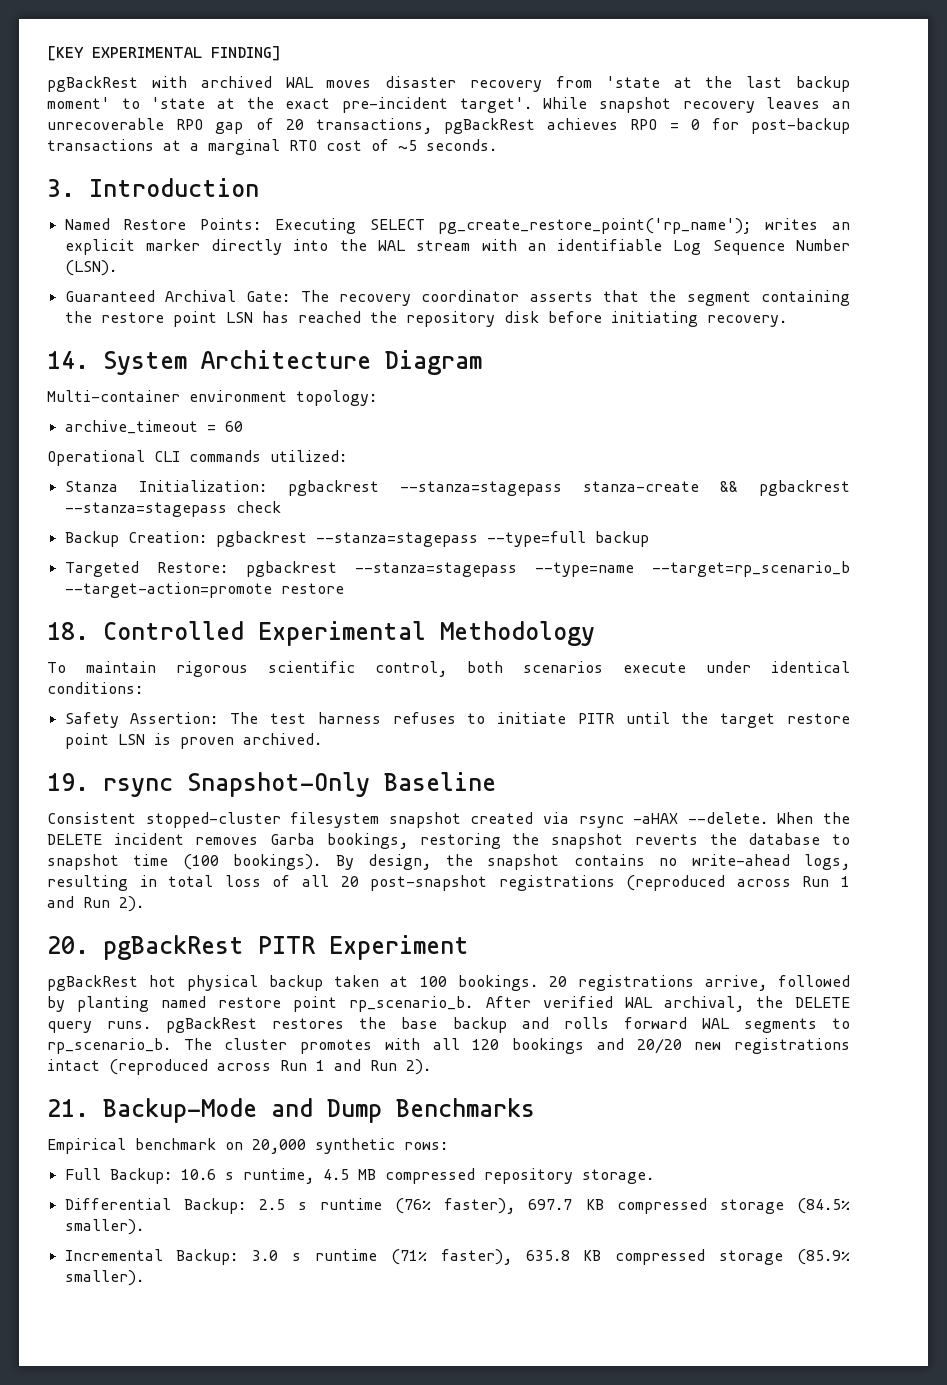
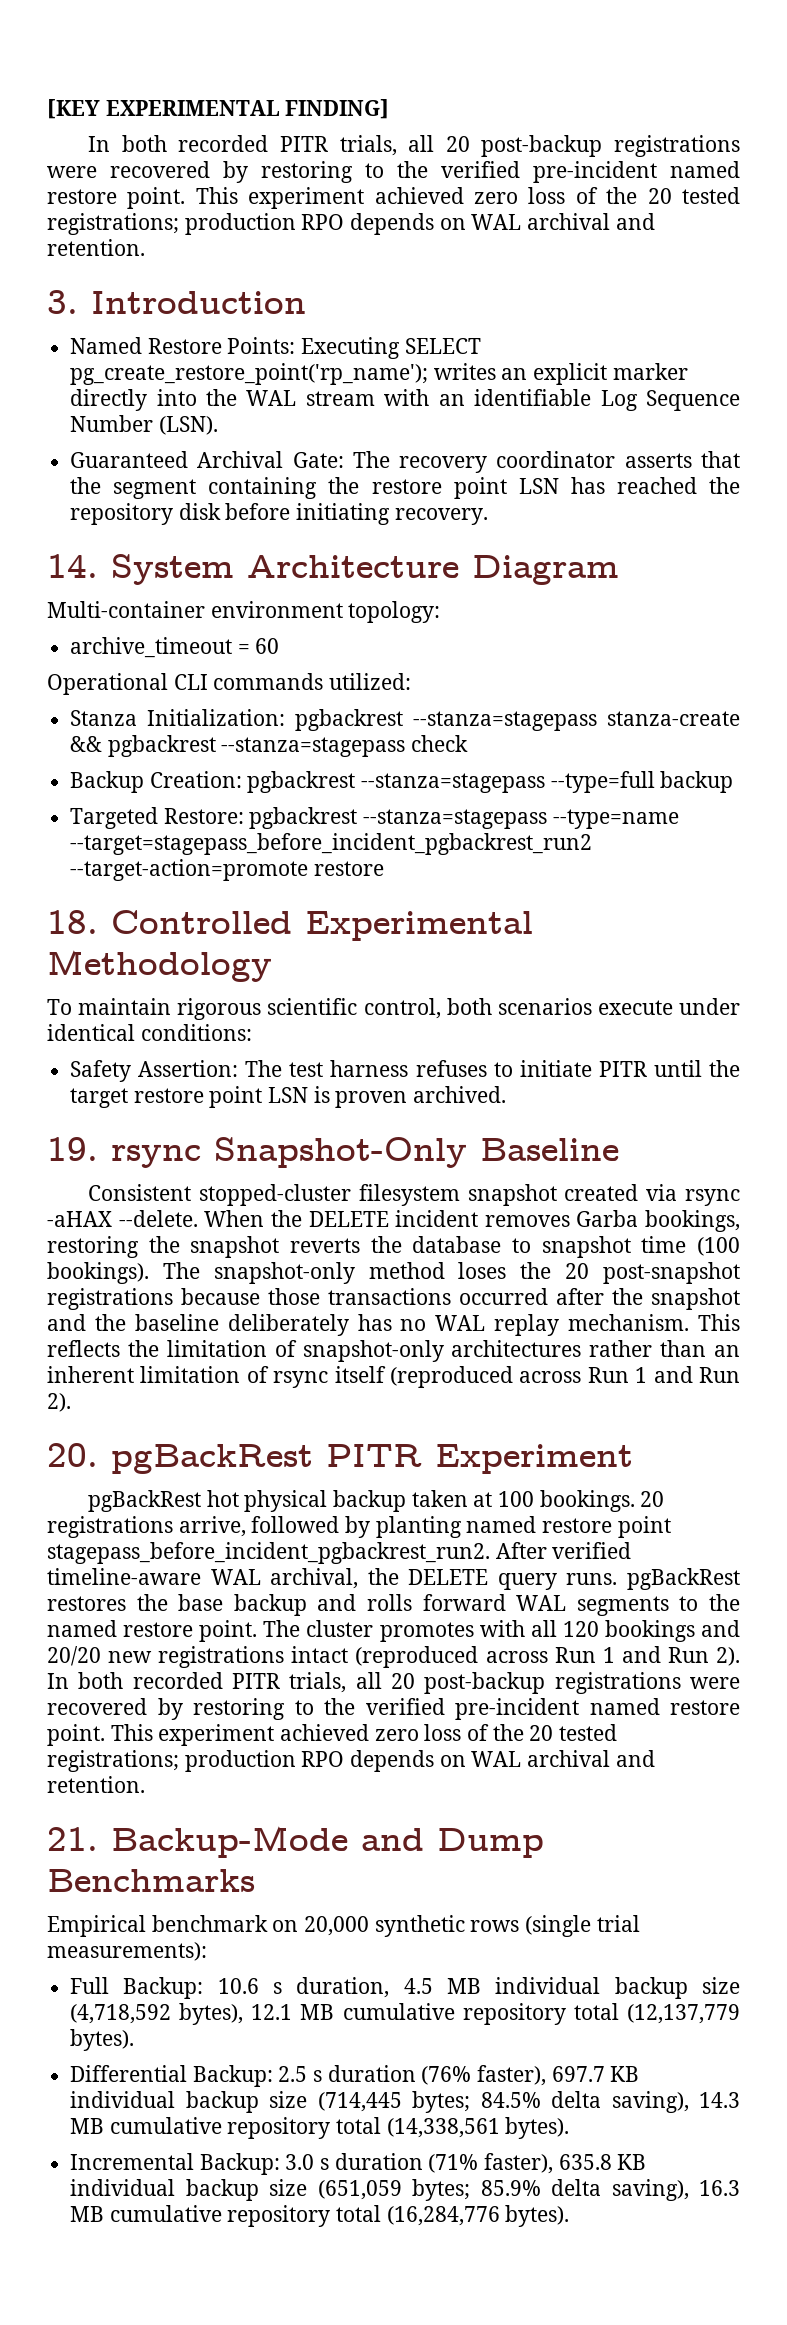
  [KEY EXPERIMENTAL FINDING]
- pgBackRest with archived WAL moves disaster recovery from 'state at the last backup moment' to 'state at the exact pre-incident target'. While snapshot recovery leaves an unrecoverable RPO gap of 20 transactions, pgBackRest achieves RPO = 0 for post-backup transactions at a marginal RTO cost of ~5 seconds.
+ In both recorded PITR trials, all 20 post-backup registrations were recovered by restoring to the verified pre-incident named restore point. This experiment achieved zero loss of the 20 tested registrations; production RPO depends on WAL archival and retention.
- Targeted Restore: pgbackrest --stanza=stagepass --type=name --target=rp_scenario_b --target-action=promote restore
+ Targeted Restore: pgbackrest --stanza=stagepass --type=name --target=stagepass_before_incident_pgbackrest_run2 --target-action=promote restore
- By design, the snapshot contains no write-ahead logs, resulting in total loss of all 20 post-snapshot registrations (reproduced across Run 1 and Run 2).
+ The snapshot-only method loses the 20 post-snapshot registrations because those transactions occurred after the snapshot and the baseline deliberately has no WAL replay mechanism. This reflects the limitation of snapshot-only architectures rather than an inherent limitation of rsync itself (reproduced across Run 1 and Run 2).
- 20 registrations arrive, followed by planting named restore point rp_scenario_b.
+ 20 registrations arrive, followed by planting named restore point stagepass_before_incident_pgbackrest_run2.
- After verified WAL archival, the DELETE query runs. pgBackRest restores the base backup and rolls forward WAL segments to rp_scenario_b.
+ After verified timeline-aware WAL archival, the DELETE query runs. pgBackRest restores the base backup and rolls forward WAL segments to the named restore point.
- The cluster promotes with all 120 bookings and 20/20 new registrations intact (reproduced across Run 1 and Run 2).
+ The cluster promotes with all 120 bookings and 20/20 new registrations intact (reproduced across Run 1 and Run 2). In both recorded PITR trials, all 20 post-backup registrations were recovered by restoring to the verified pre-incident named restore point. This experiment achieved zero loss of the 20 tested registrations; production RPO depends on WAL archival and retention.
- Empirical benchmark on 20,000 synthetic rows:
+ Empirical benchmark on 20,000 synthetic rows (single trial measurements):
- Full Backup: 10.6 s runtime, 4.5 MB compressed repository storage.
+ Full Backup: 10.6 s duration, 4.5 MB individual backup size (4,718,592 bytes), 12.1 MB cumulative repository total (12,137,779 bytes).
- Differential Backup: 2.5 s runtime (76% faster), 697.7 KB compressed storage (84.5% smaller).
+ Differential Backup: 2.5 s duration (76% faster), 697.7 KB individual backup size (714,445 bytes; 84.5% delta saving), 14.3 MB cumulative repository total (14,338,561 bytes).
- Incremental Backup: 3.0 s runtime (71% faster), 635.8 KB compressed storage (85.9% smaller).
+ Incremental Backup: 3.0 s duration (71% faster), 635.8 KB individual backup size (651,059 bytes; 85.9% delta saving), 16.3 MB cumulative repository total (16,284,776 bytes).

